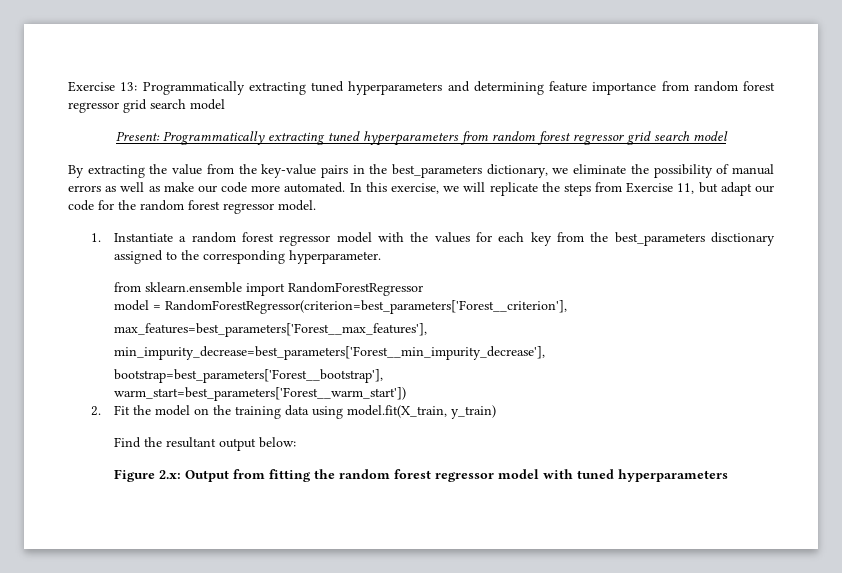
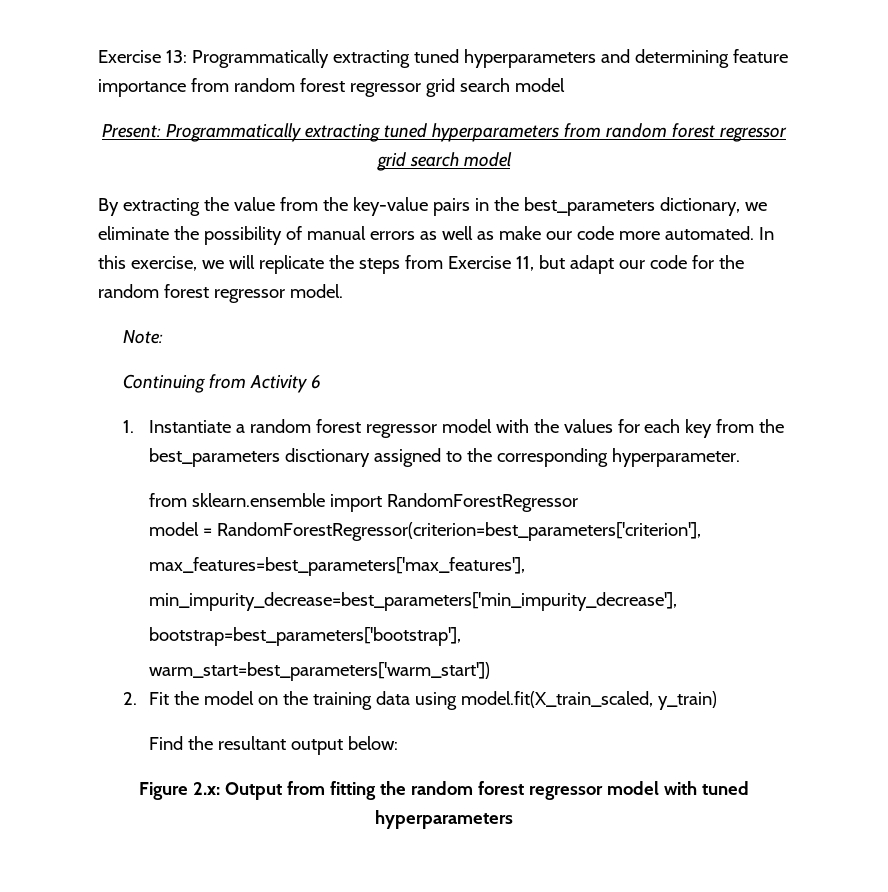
+ Note:
+ Continuing from Activity 6
- model = RandomForestRegressor(criterion=best_parameters['Forest__criterion'],
- max_features=best_parameters['Forest__max_features'],
- min_impurity_decrease=best_parameters['Forest__min_impurity_decrease'],
- bootstrap=best_parameters['Forest__bootstrap'],
- warm_start=best_parameters['Forest__warm_start'])
+ model = RandomForestRegressor(criterion=best_parameters['criterion'],
+ max_features=best_parameters['max_features'],
+ min_impurity_decrease=best_parameters['min_impurity_decrease'],
+ bootstrap=best_parameters['bootstrap'],
+ warm_start=best_parameters['warm_start'])
- 2. Fit the model on the training data using model.fit(X_train, y_train)
+ 2. Fit the model on the training data using model.fit(X_train_scaled, y_train)

